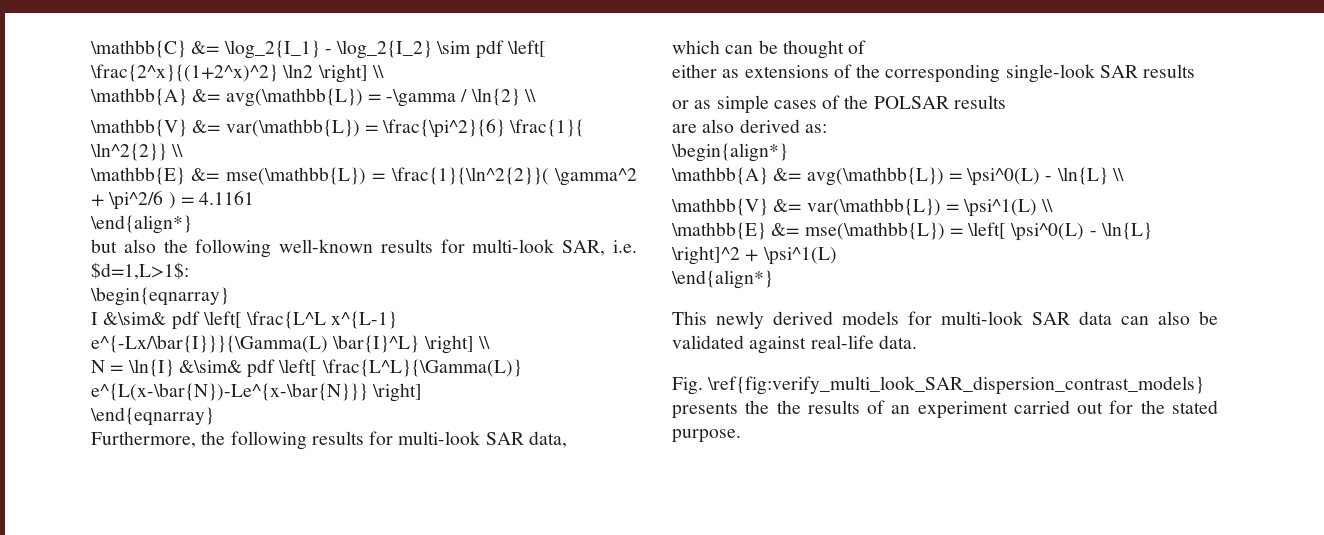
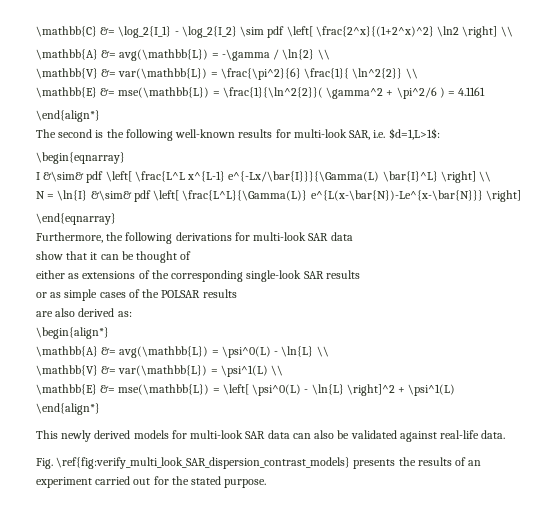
- but also the following well-known results for multi-look SAR, i.e. $d=1,L>1$:
+ The second is the following well-known results for multi-look SAR, i.e. $d=1,L>1$:
- Furthermore, the following results for multi-look SAR data,
- which can be thought of
+ Furthermore, the following derivations for multi-look SAR data
+ show that it can be thought of
- Fig. \ref{fig:verify_multi_look_SAR_dispersion_contrast_models} presents the the results of an experiment carried out for the stated purpose.
+ Fig. \ref{fig:verify_multi_look_SAR_dispersion_contrast_models} presents the results of an experiment carried out for the stated purpose.

